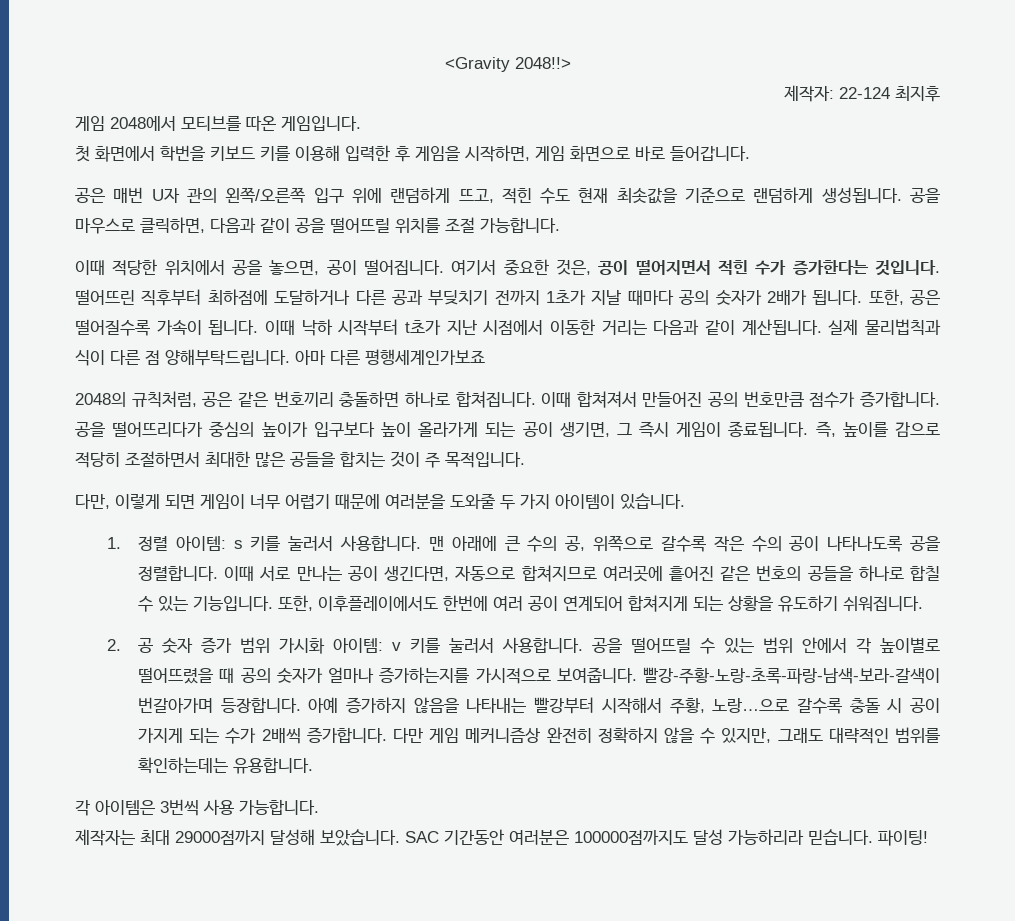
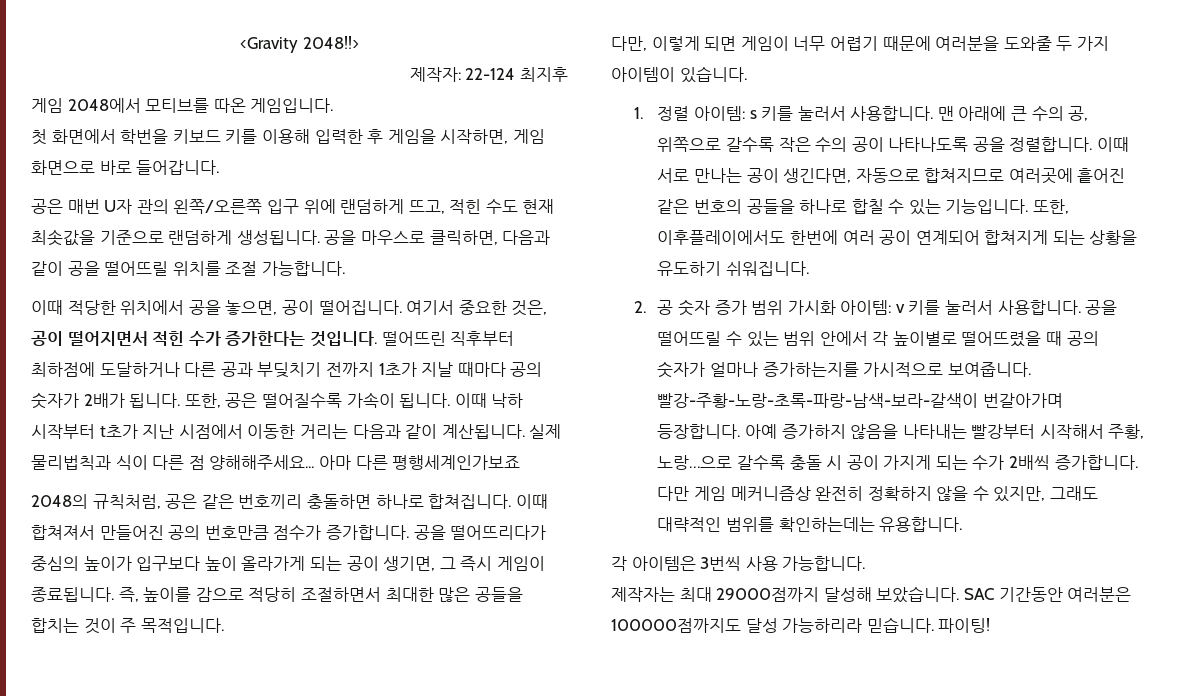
- 실제 물리법칙과 식이 다른 점 양해부탁드립니다.
+ 실제 물리법칙과 식이 다른 점 양해해주세요...

